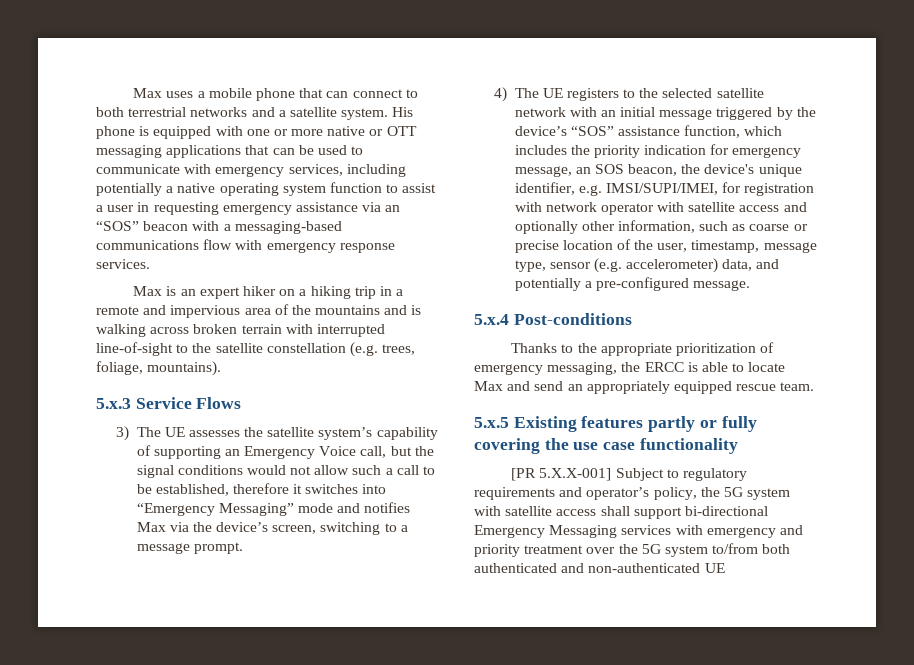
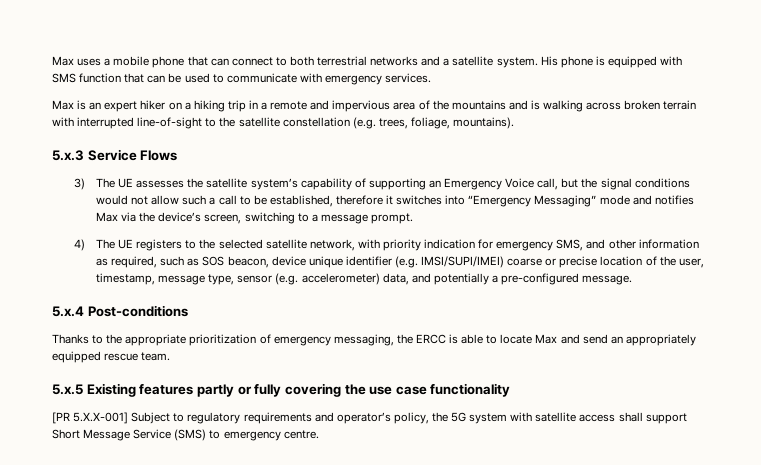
- His phone is equipped with one or more native or OTT messaging applications that can be used to communicate with emergency services, including potentially a native operating system function to assist a user in requesting emergency assistance via an “SOS” beacon with a messaging-based communications flow with emergency response services.
+ His phone is equipped with SMS function that can be used to communicate with emergency services.
- 4) The UE registers to the selected satellite network with an initial message triggered by the device’s “SOS” assistance function, which includes the priority indication for emergency message, an SOS beacon, the device's unique identifier, e.g. IMSI/SUPI/IMEI, for registration with network operator with satellite access and optionally other information, such as coarse or precise location of the user, timestamp, message type, sensor (e.g. accelerometer) data, and potentially a pre-configured message.
+ 4) The UE registers to the selected satellite network, with priority indication for emergency SMS, and other information as required, such as SOS beacon, device unique identifier (e.g. IMSI/SUPI/IMEI) coarse or precise location of the user, timestamp, message type, sensor (e.g. accelerometer) data, and potentially a pre-configured message.
- [PR 5.X.X-001] Subject to regulatory requirements and operator’s policy, the 5G system with satellite access shall support bi-directional Emergency Messaging services with emergency and priority treatment over the 5G system to/from both authenticated and non-authenticated UE
+ [PR 5.X.X-001] Subject to regulatory requirements and operator’s policy, the 5G system with satellite access shall support Short Message Service (SMS) to emergency centre.

